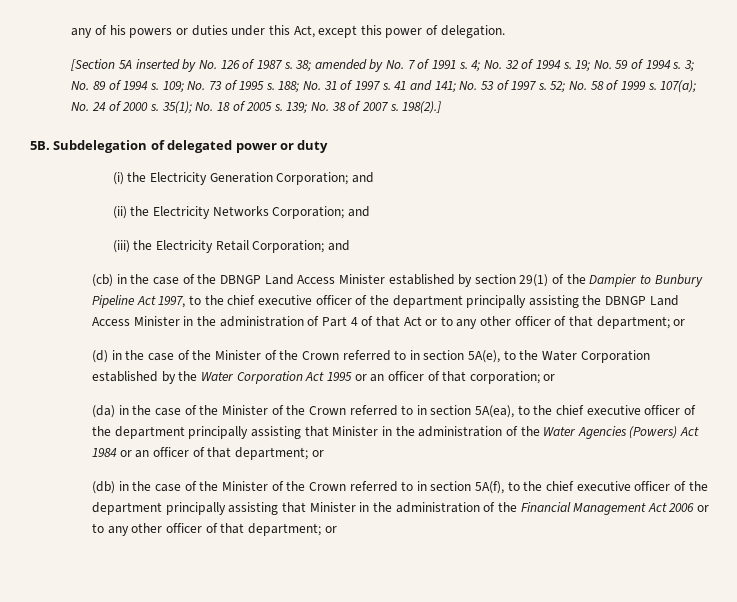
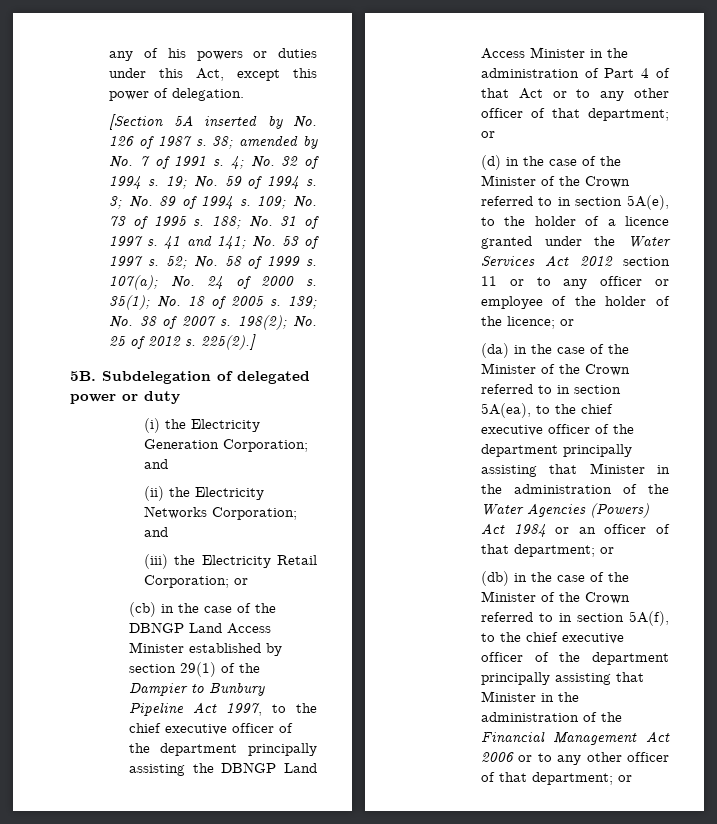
- 198(2).]
+ 198(2); No. 25 of 2012 s. 225(2).]
- (iii) the Electricity Retail Corporation; and
+ (iii) the Electricity Retail Corporation; or
- (d) in the case of the Minister of the Crown referred to in section 5A(e), to the Water Corporation established by the Water Corporation Act 1995 or an officer of that corporation; or
+ (d) in the case of the Minister of the Crown referred to in section 5A(e), to the holder of a licence granted under the Water Services Act 2012 section 11 or to any officer or employee of the holder of the licence; or

